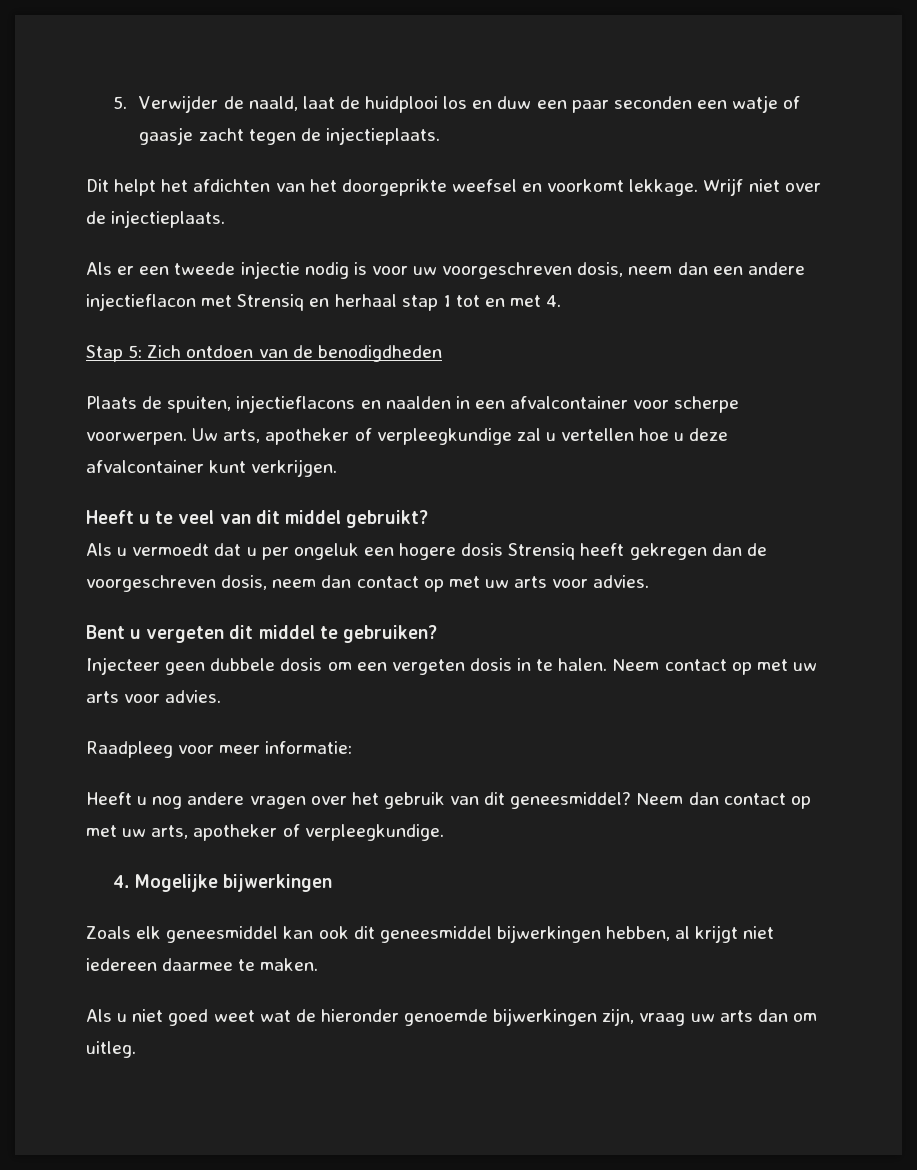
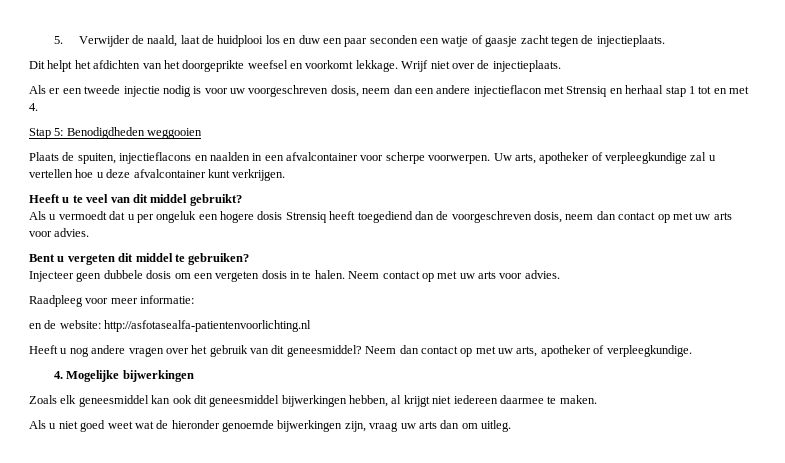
- Stap 5: Zich ontdoen van de benodigdheden
+ Stap 5: Benodigdheden weggooien
- Als u vermoedt dat u per ongeluk een hogere dosis Strensiq heeft gekregen dan de voorgeschreven dosis, neem dan contact op met uw arts voor advies.
+ Als u vermoedt dat u per ongeluk een hogere dosis Strensiq heeft toegediend dan de voorgeschreven dosis, neem dan contact op met uw arts voor advies.
+ en de website: http://asfotasealfa-patientenvoorlichting.nl

